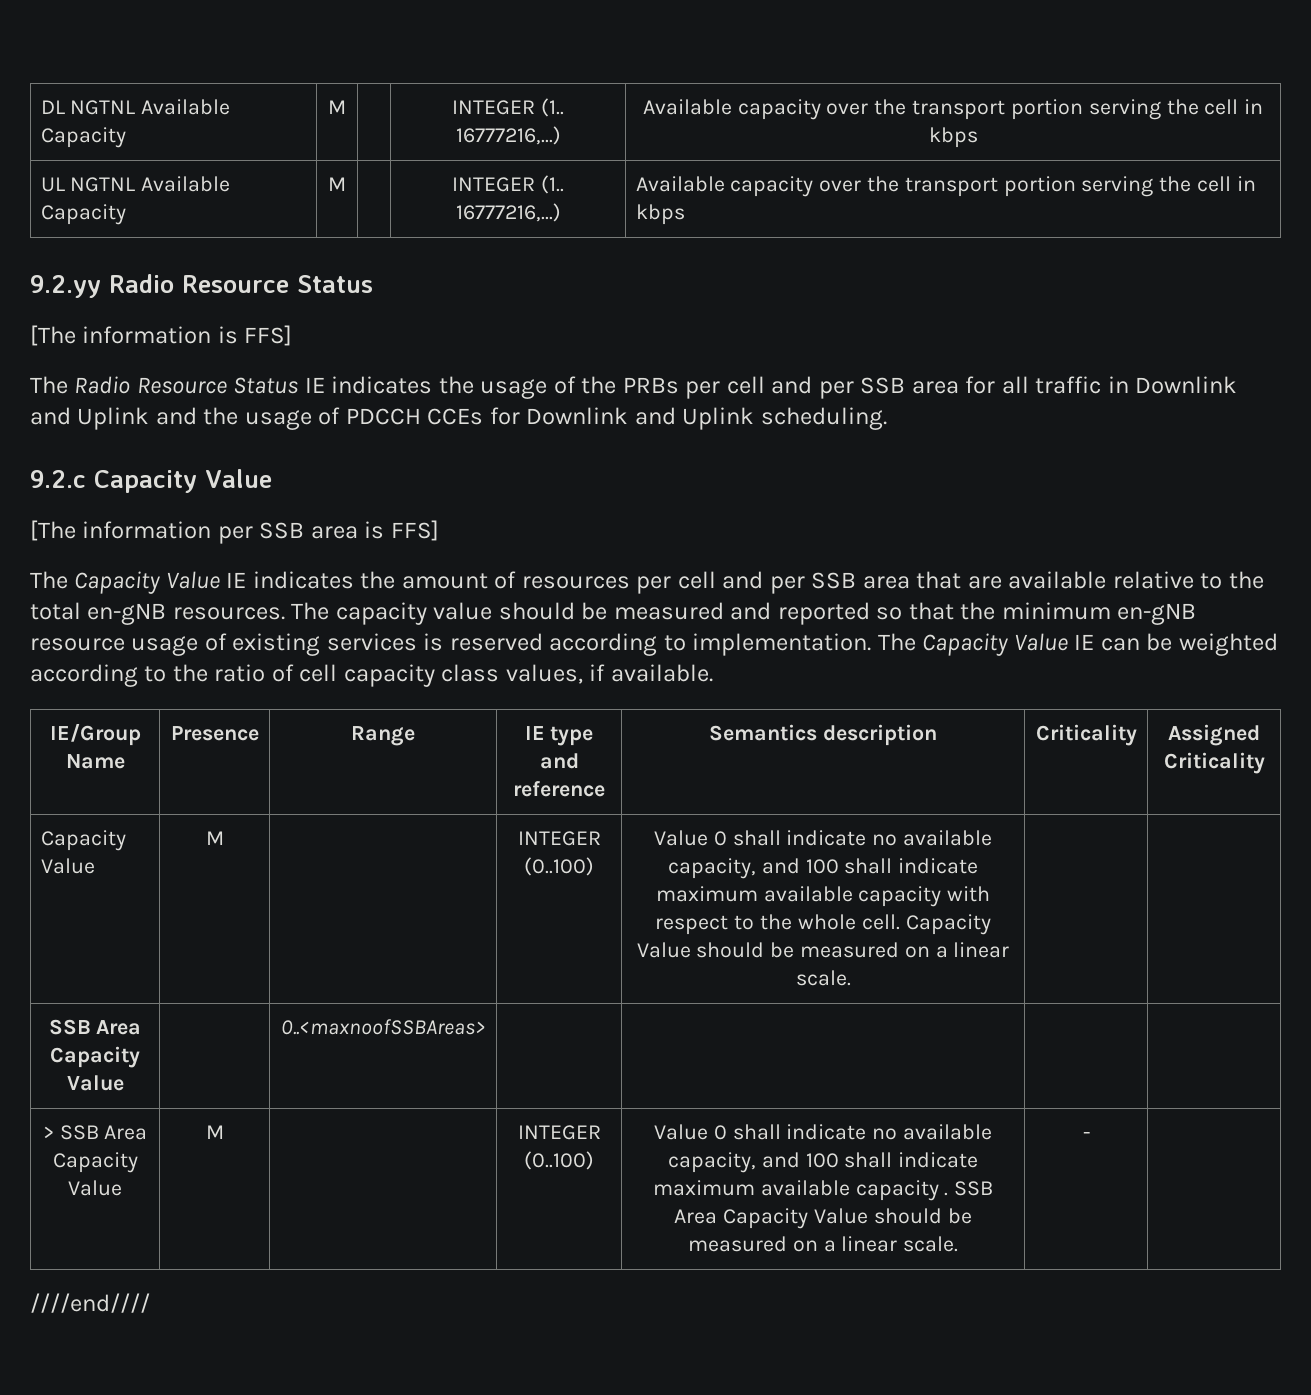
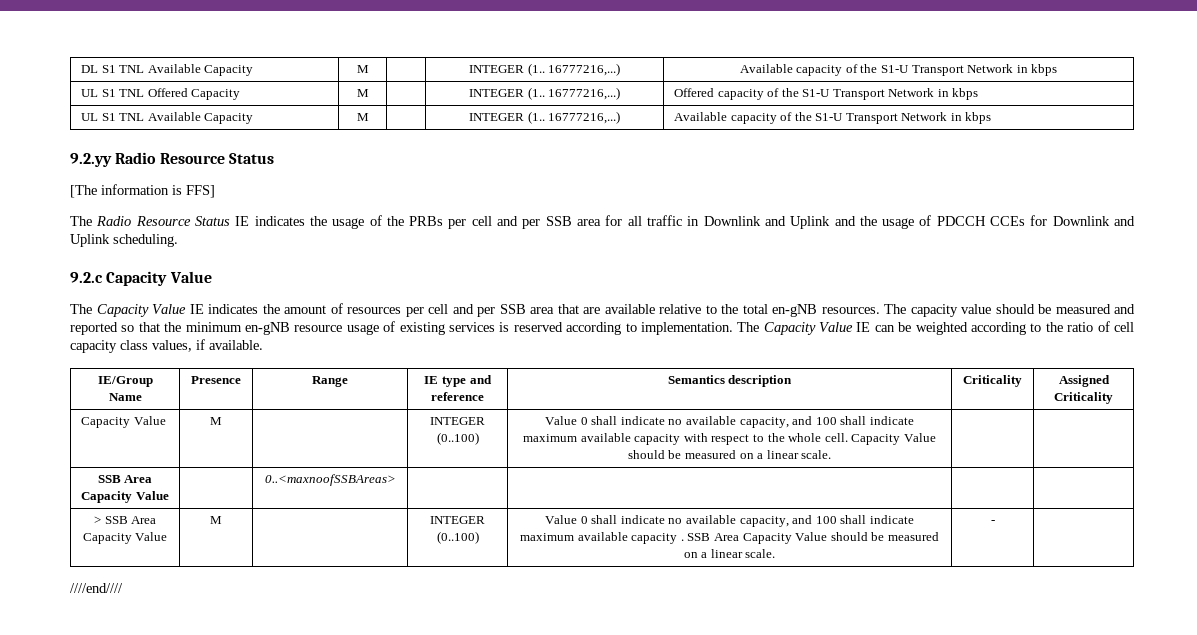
- DL NGTNL Available Capacity | M | | INTEGER (1.. 16777216,...) | Available capacity over the transport portion serving the cell in kbps
- UL NGTNL Available Capacity | M | | INTEGER (1.. 16777216,...) | Available capacity over the transport portion serving the cell in kbps
+ DL S1 TNL Available Capacity | M | | INTEGER (1.. 16777216,...) | Available capacity of the S1-U Transport Network in kbps
+ UL S1 TNL Offered Capacity | M | | INTEGER (1.. 16777216,...) | Offered capacity of the S1-U Transport Network in kbps
+ UL S1 TNL Available Capacity | M | | INTEGER (1.. 16777216,...) | Available capacity of the S1-U Transport Network in kbps
- [The information per SSB area is FFS]

